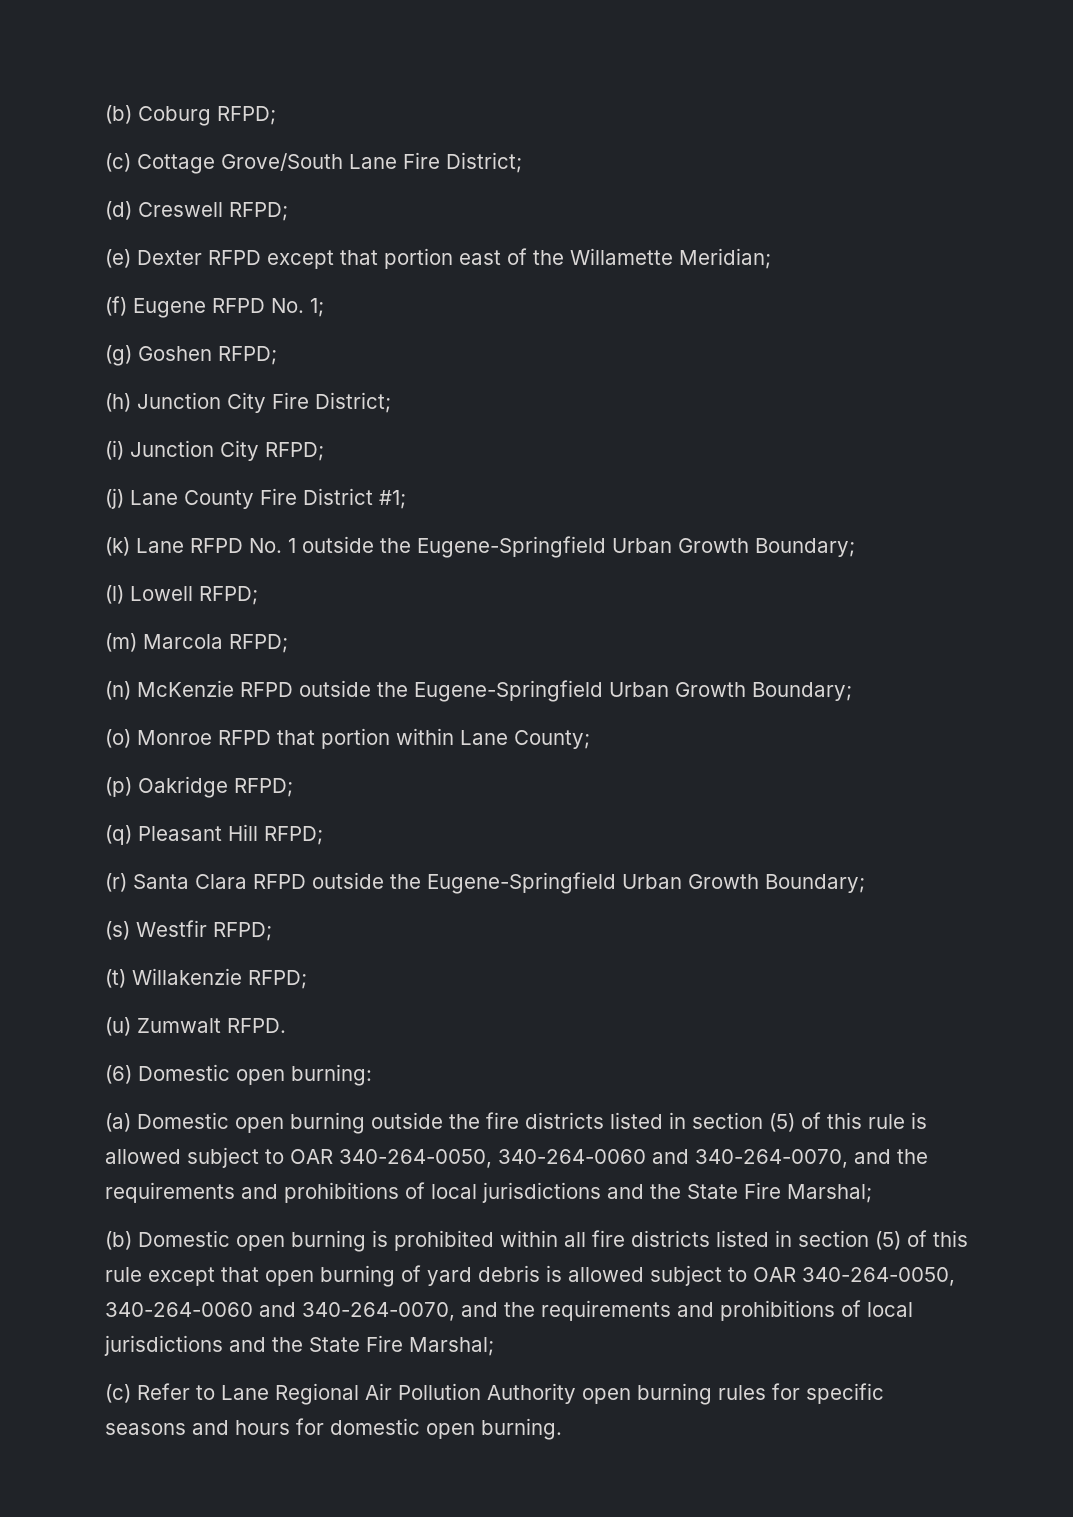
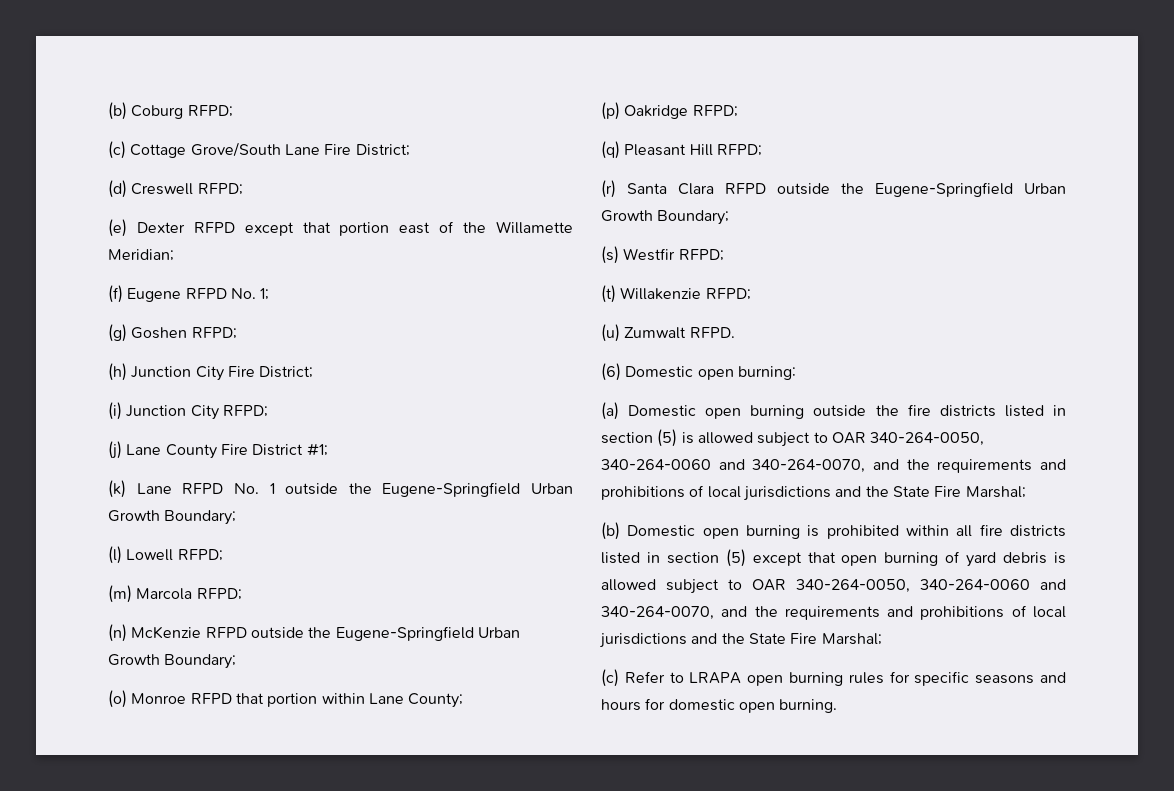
- (a) Domestic open burning outside the fire districts listed in section (5) of this rule is allowed subject to OAR 340-264-0050, 340-264-0060 and 340-264-0070, and the requirements and prohibitions of local jurisdictions and the State Fire Marshal;
+ (a) Domestic open burning outside the fire districts listed in section (5) is allowed subject to OAR 340-264-0050, 340-264-0060 and 340-264-0070, and the requirements and prohibitions of local jurisdictions and the State Fire Marshal;
- (b) Domestic open burning is prohibited within all fire districts listed in section (5) of this rule except that open burning of yard debris is allowed subject to OAR 340-264-0050, 340-264-0060 and 340-264-0070, and the requirements and prohibitions of local jurisdictions and the State Fire Marshal;
+ (b) Domestic open burning is prohibited within all fire districts listed in section (5) except that open burning of yard debris is allowed subject to OAR 340-264-0050, 340-264-0060 and 340-264-0070, and the requirements and prohibitions of local jurisdictions and the State Fire Marshal;
- (c) Refer to Lane Regional Air Pollution Authority open burning rules for specific seasons and hours for domestic open burning.
+ (c) Refer to LRAPA open burning rules for specific seasons and hours for domestic open burning.

